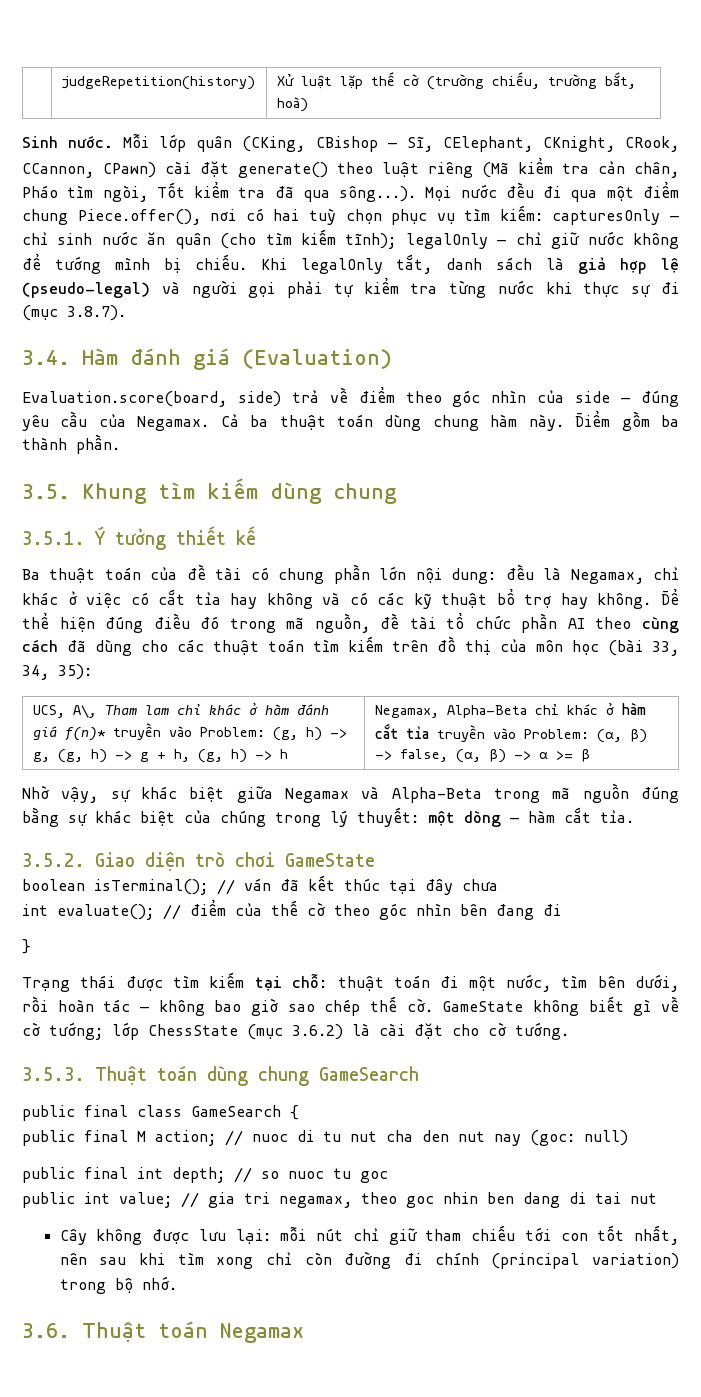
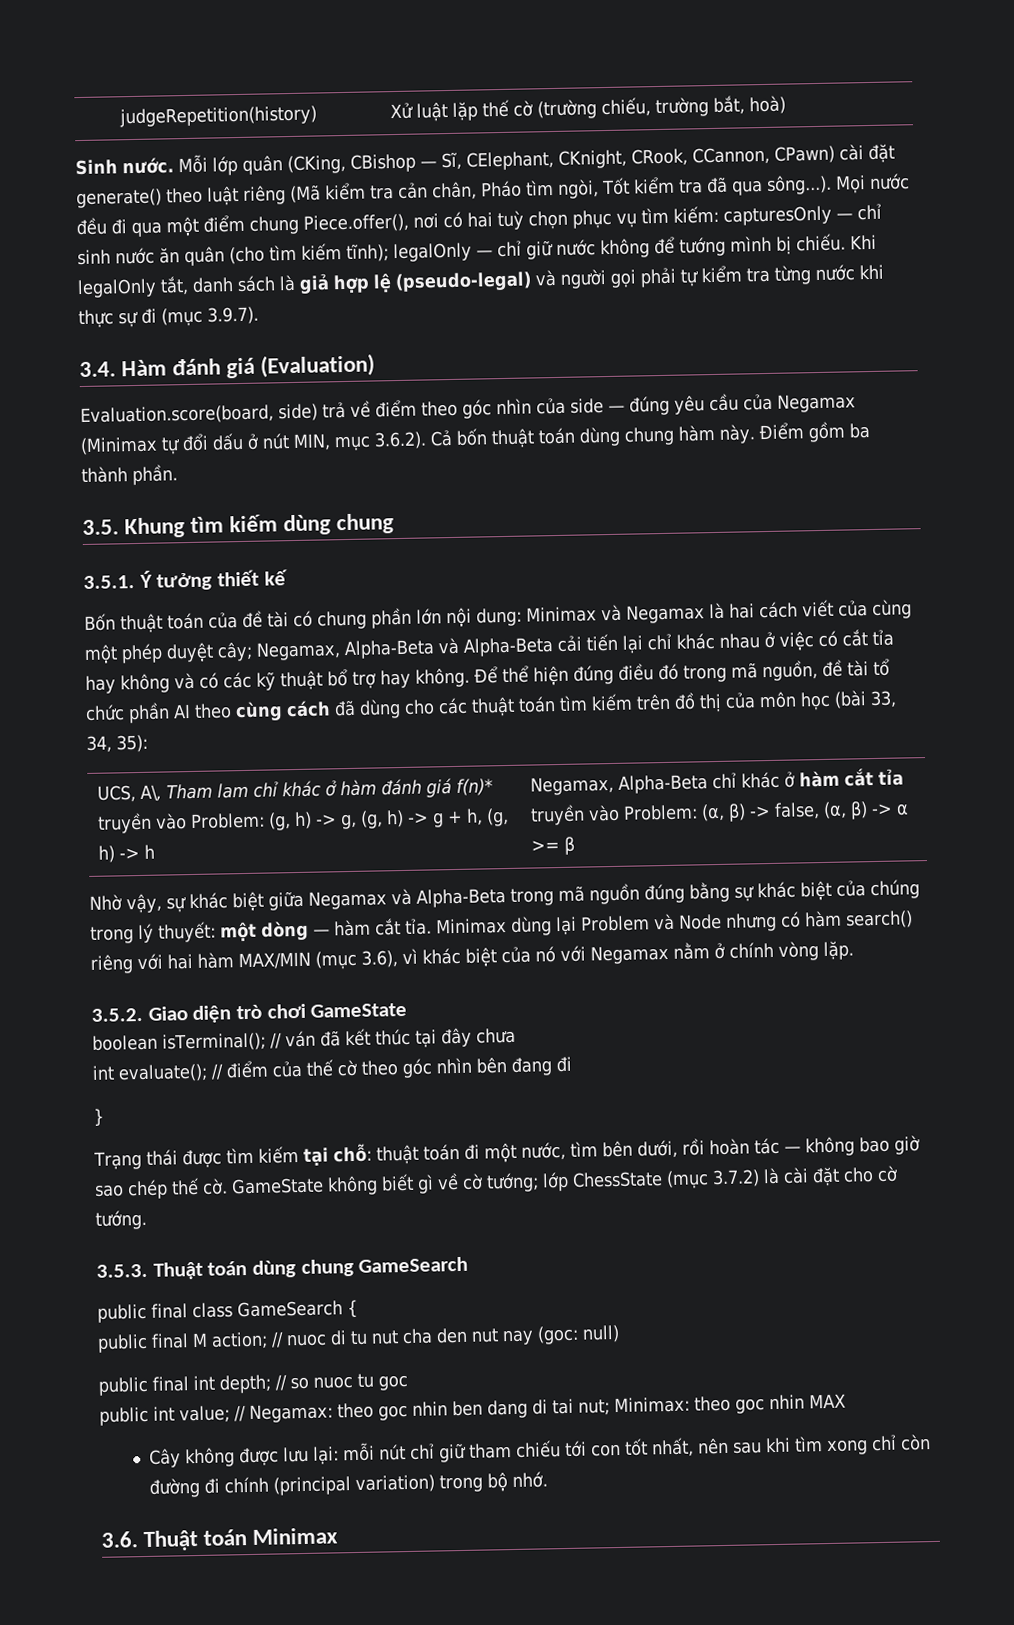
- Khi legalOnly tắt, danh sách là giả hợp lệ (pseudo-legal) và người gọi phải tự kiểm tra từng nước khi thực sự đi (mục 3.8.7).
+ Khi legalOnly tắt, danh sách là giả hợp lệ (pseudo-legal) và người gọi phải tự kiểm tra từng nước khi thực sự đi (mục 3.9.7).
- Evaluation.score(board, side) trả về điểm theo góc nhìn của side — đúng yêu cầu của Negamax. Cả ba thuật toán dùng chung hàm này.
+ Evaluation.score(board, side) trả về điểm theo góc nhìn của side — đúng yêu cầu của Negamax (Minimax tự đổi dấu ở nút MIN, mục 3.6.2). Cả bốn thuật toán dùng chung hàm này.
- Ba thuật toán của đề tài có chung phần lớn nội dung: đều là Negamax, chỉ khác ở việc có cắt tỉa hay không và có các kỹ thuật bổ trợ hay không.
+ Bốn thuật toán của đề tài có chung phần lớn nội dung: Minimax và Negamax là hai cách viết của cùng một phép duyệt cây; Negamax, Alpha-Beta và Alpha-Beta cải tiến lại chỉ khác nhau ở việc có cắt tỉa hay không và có các kỹ thuật bổ trợ hay không.
+ Minimax dùng lại Problem và Node nhưng có hàm search() riêng với hai hàm MAX/MIN (mục 3.6), vì khác biệt của nó với Negamax nằm ở chính vòng lặp.
- GameState không biết gì về cờ tướng; lớp ChessState (mục 3.6.2) là cài đặt cho cờ tướng.
+ GameState không biết gì về cờ tướng; lớp ChessState (mục 3.7.2) là cài đặt cho cờ tướng.
- public int value; // gia tri negamax, theo goc nhin ben dang di tai nut
+ public int value; // Negamax: theo goc nhin ben dang di tai nut; Minimax: theo goc nhin MAX
- 3.6. Thuật toán Negamax
+ 3.6. Thuật toán Minimax

